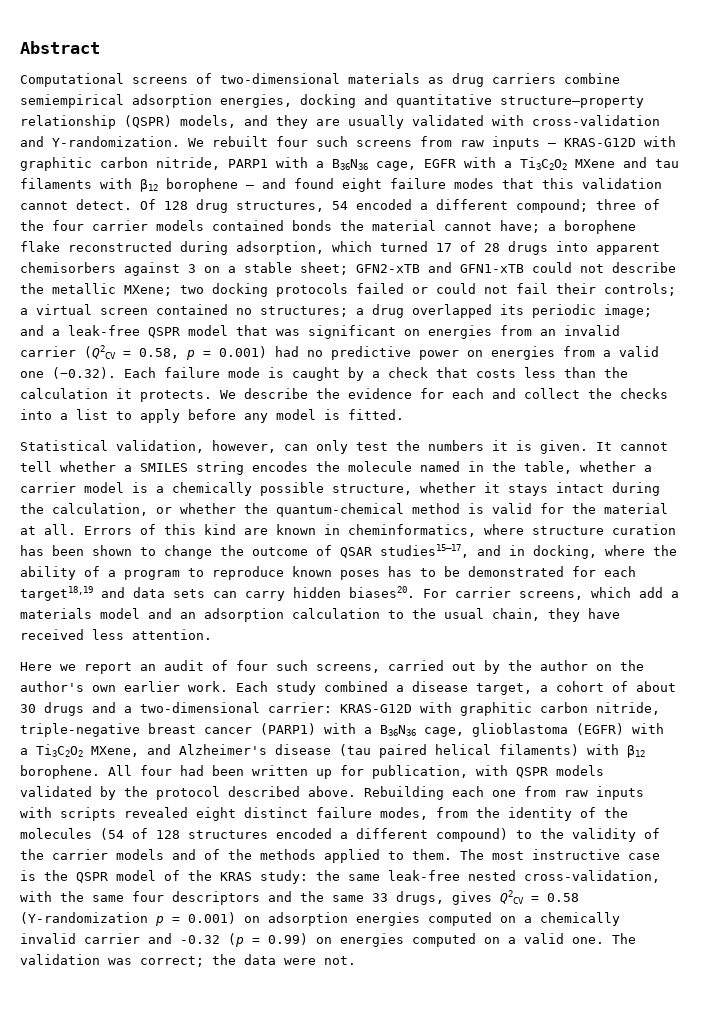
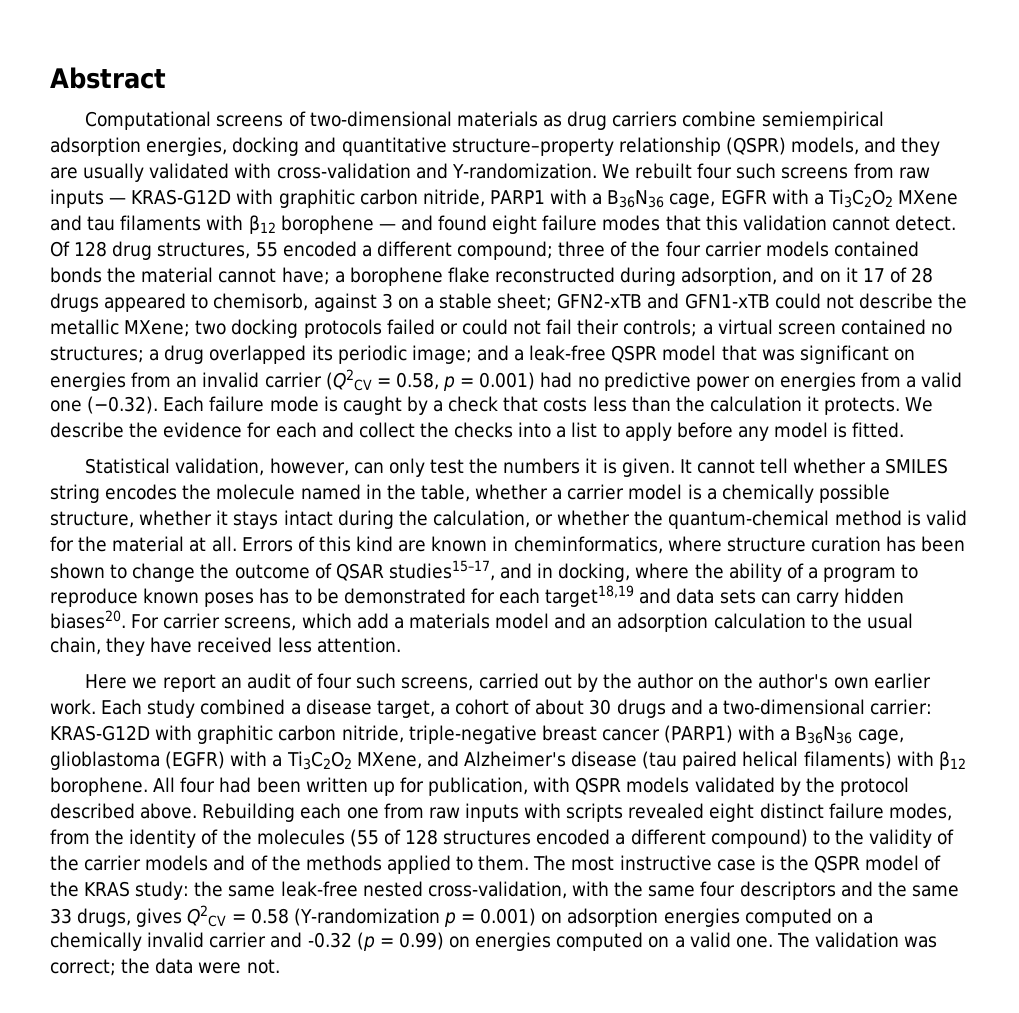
- Of 128 drug structures, 54 encoded a different compound;
+ Of 128 drug structures, 55 encoded a different compound;
- a borophene flake reconstructed during adsorption, which turned 17 of 28 drugs into apparent chemisorbers against 3 on a stable sheet;
+ a borophene flake reconstructed during adsorption, and on it 17 of 28 drugs appeared to chemisorb, against 3 on a stable sheet;
- Rebuilding each one from raw inputs with scripts revealed eight distinct failure modes, from the identity of the molecules (54 of 128 structures encoded a different compound) to the validity of the carrier models and of the methods applied to them.
+ Rebuilding each one from raw inputs with scripts revealed eight distinct failure modes, from the identity of the molecules (55 of 128 structures encoded a different compound) to the validity of the carrier models and of the methods applied to them.

